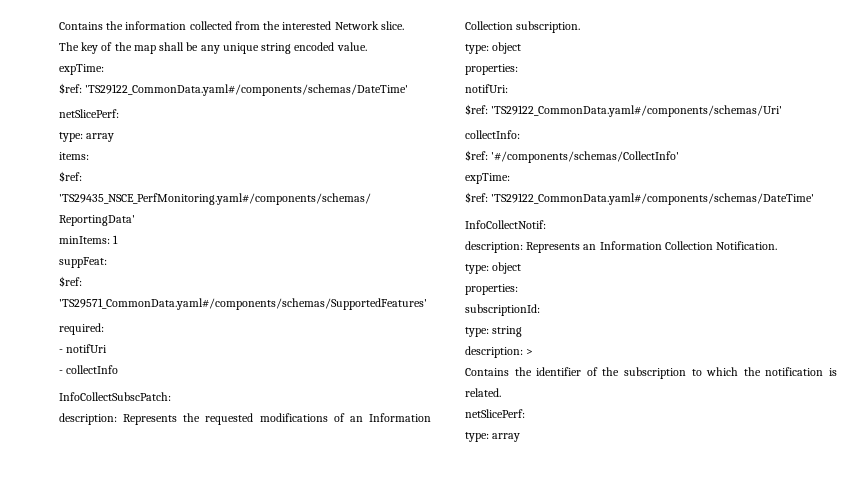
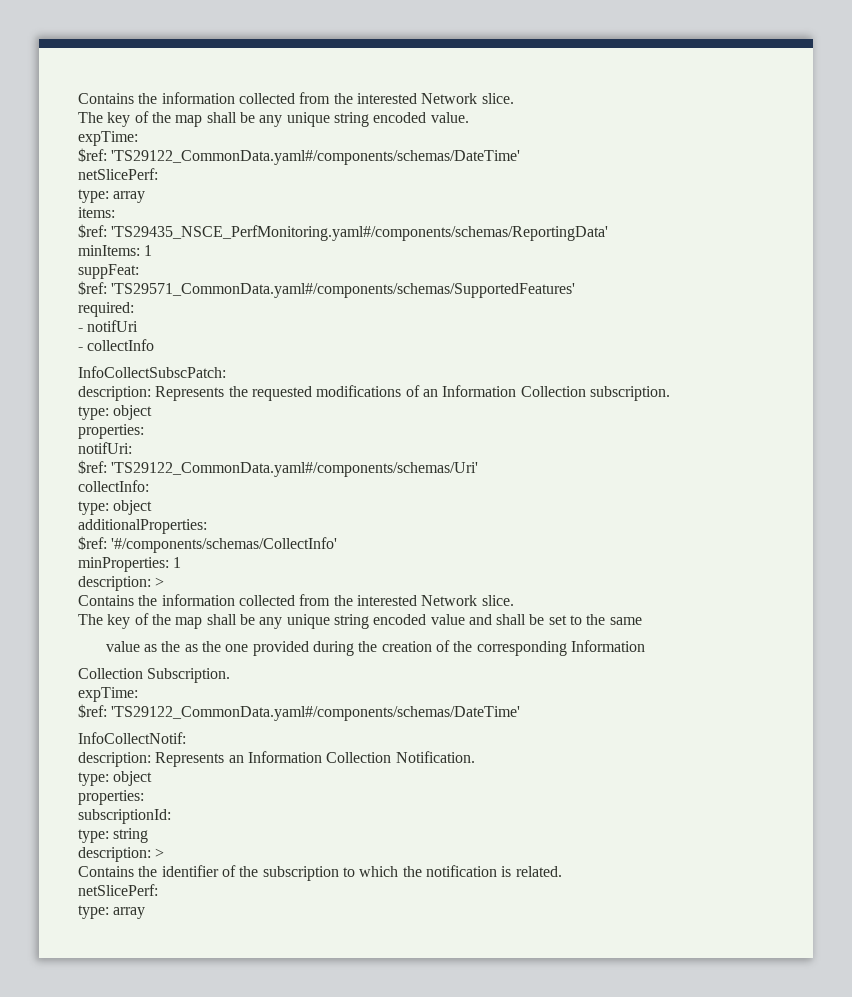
  collectInfo:
+ type: object
+ additionalProperties:
+ minProperties: 1
+ description: >
+ Contains the information collected from the interested Network slice.
+ The key of the map shall be any unique string encoded value and shall be set to the same
+ value as the as the one provided during the creation of the corresponding Information
+ Collection Subscription.

